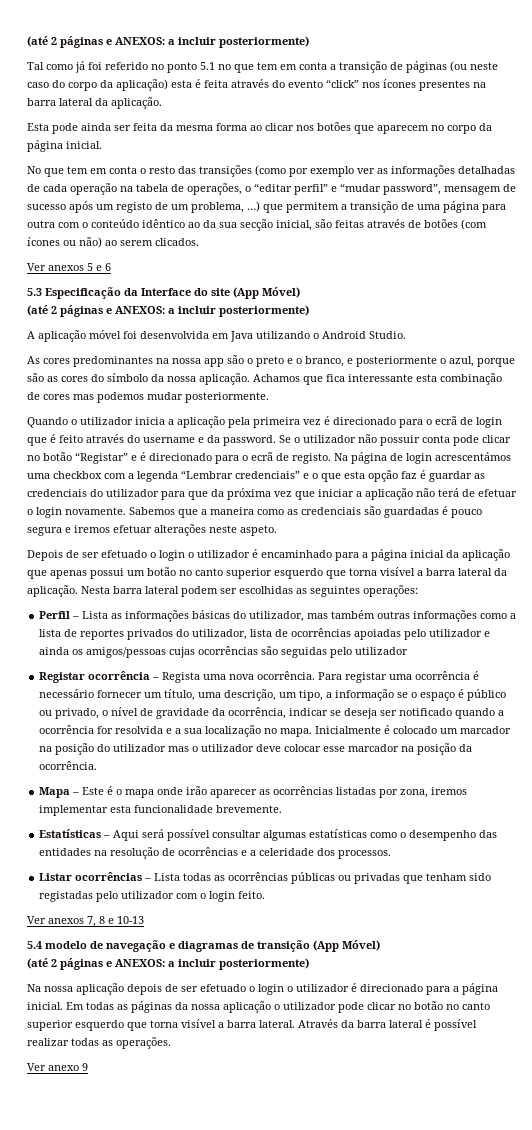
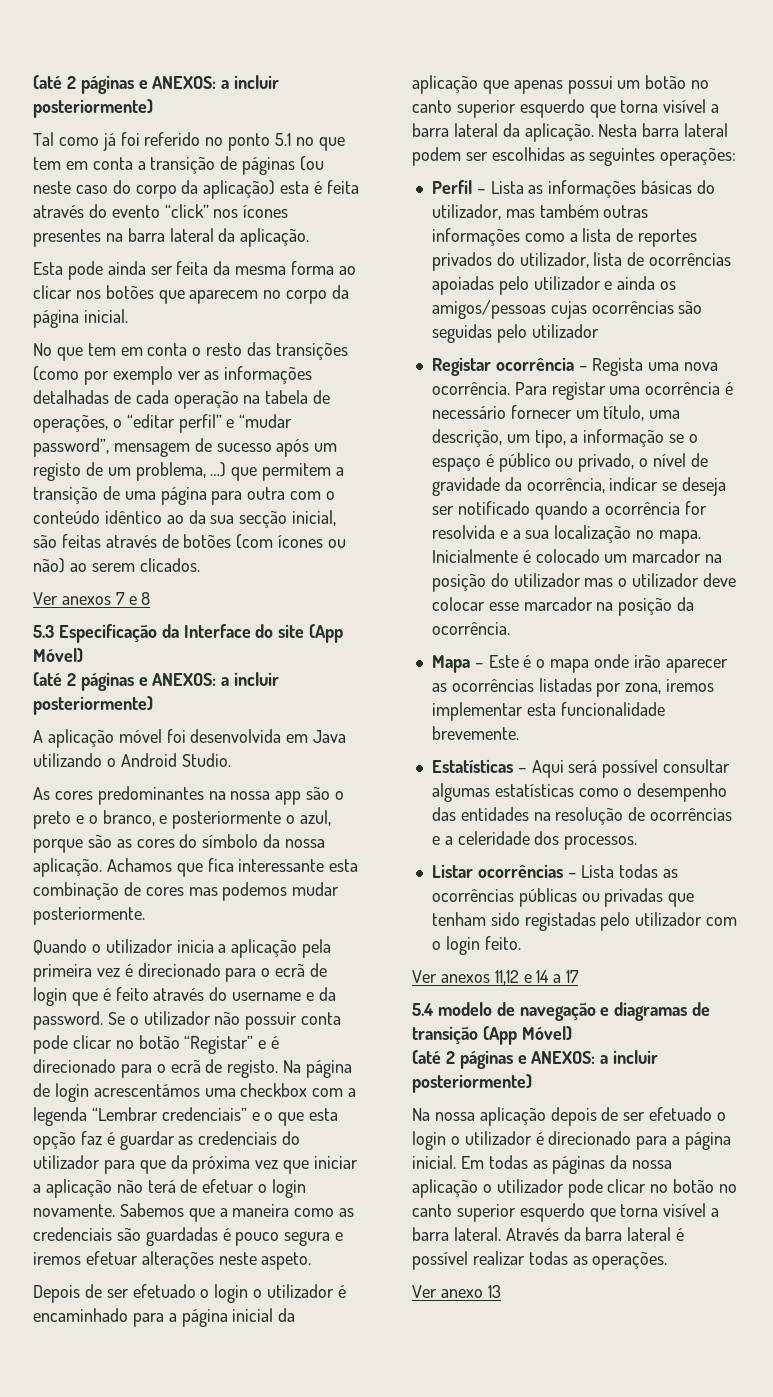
- Ver anexos 5 e 6
+ Ver anexos 7 e 8
- Ver anexos 7, 8 e 10-13
+ Ver anexos 11,12 e 14 a 17
- Ver anexo 9
+ Ver anexo 13

